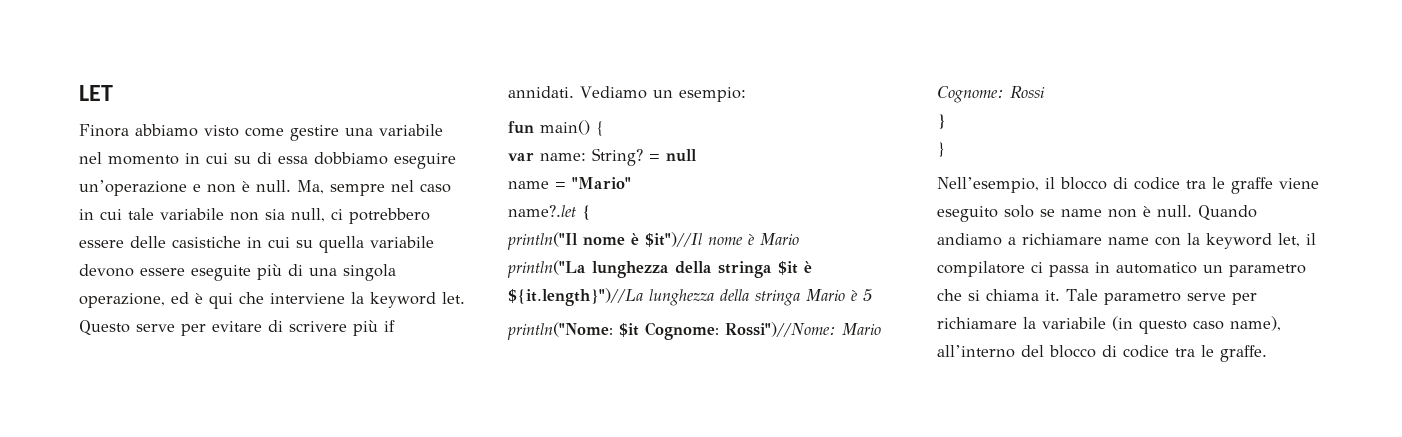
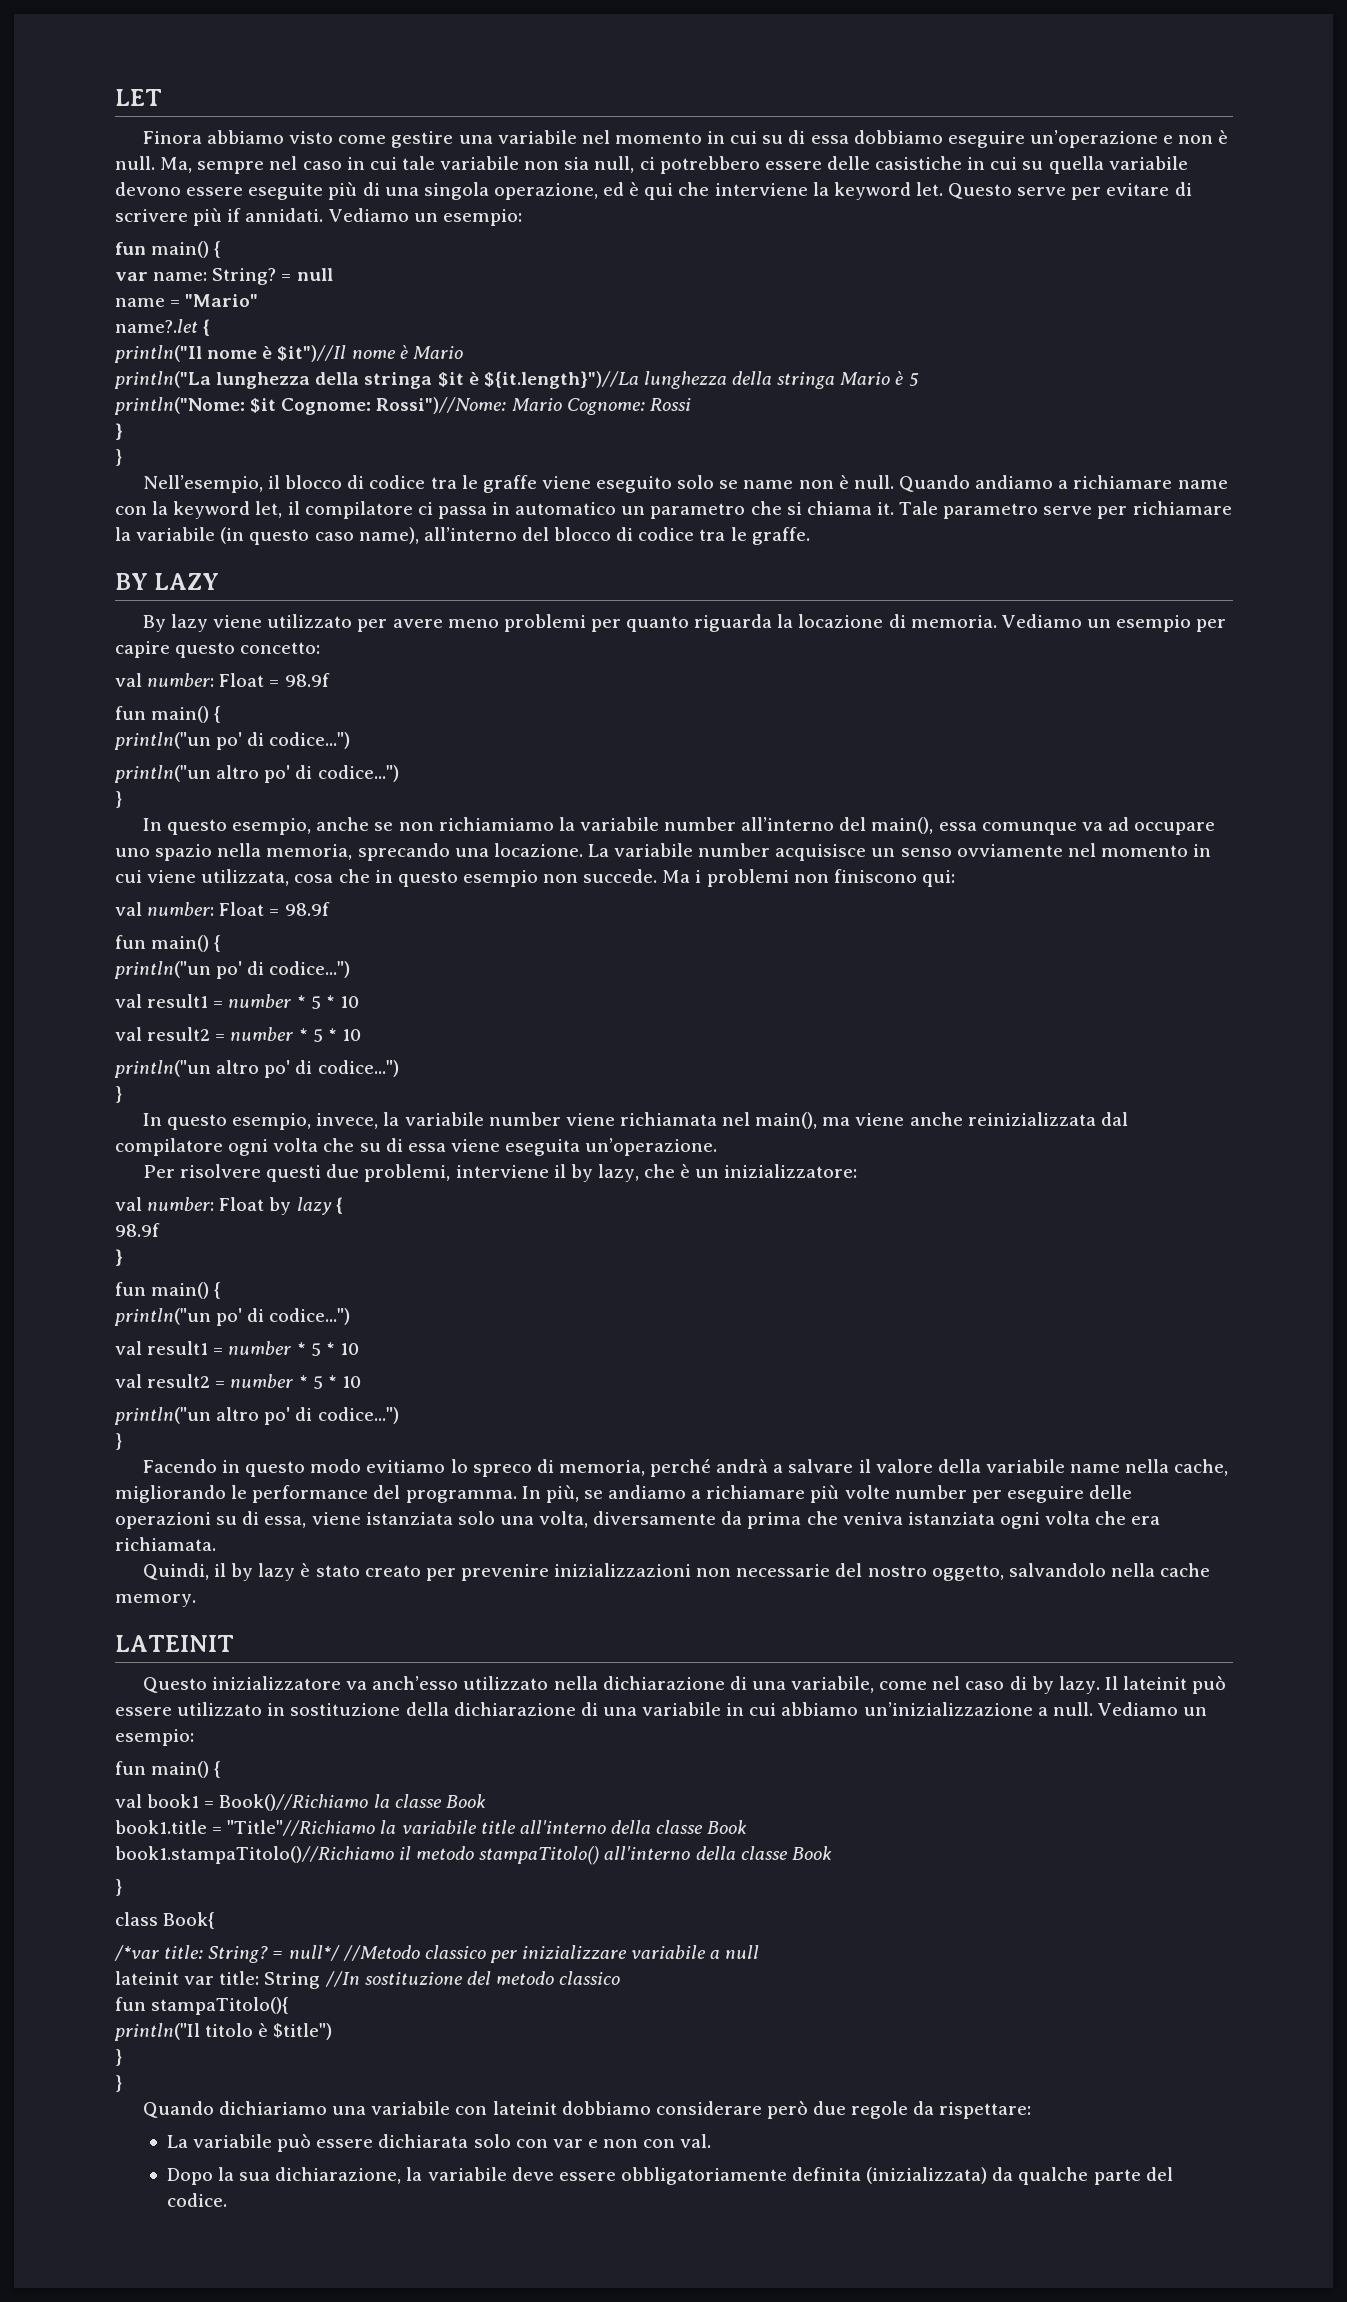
+ BY LAZY
+ By lazy viene utilizzato per avere meno problemi per quanto riguarda la locazione di memoria. Vediamo un esempio per capire questo concetto:
+ val number: Float = 98.9f
+ fun main() {
+ println("un po' di codice...")
+ println("un altro po' di codice...")
+ }
+ In questo esempio, anche se non richiamiamo la variabile number all’interno del main(), essa comunque va ad occupare uno spazio nella memoria, sprecando una locazione. La variabile number acquisisce un senso ovviamente nel momento in cui viene utilizzata, cosa che in questo esempio non succede. Ma i problemi non finiscono qui:
+ val number: Float = 98.9f
+ fun main() {
+ println("un po' di codice...")
+ val result1 = number * 5 * 10
+ val result2 = number * 5 * 10
+ println("un altro po' di codice...")
+ }
+ In questo esempio, invece, la variabile number viene richiamata nel main(), ma viene anche reinizializzata dal compilatore ogni volta che su di essa viene eseguita un’operazione.
+ Per risolvere questi due problemi, interviene il by lazy, che è un inizializzatore:
+ val number: Float by lazy {
+ 98.9f
+ }
+ fun main() {
+ println("un po' di codice...")
+ val result1 = number * 5 * 10
+ val result2 = number * 5 * 10
+ println("un altro po' di codice...")
+ }
+ Facendo in questo modo evitiamo lo spreco di memoria, perché andrà a salvare il valore della variabile name nella cache, migliorando le performance del programma. In più, se andiamo a richiamare più volte number per eseguire delle operazioni su di essa, viene istanziata solo una volta, diversamente da prima che veniva istanziata ogni volta che era richiamata.
+ Quindi, il by lazy è stato creato per prevenire inizializzazioni non necessarie del nostro oggetto, salvandolo nella cache memory.
+ LATEINIT
+ Questo inizializzatore va anch’esso utilizzato nella dichiarazione di una variabile, come nel caso di by lazy. Il lateinit può essere utilizzato in sostituzione della dichiarazione di una variabile in cui abbiamo un’inizializzazione a null. Vediamo un esempio:
+ fun main() {
+ val book1 = Book()//Richiamo la classe Book
+ book1.title = "Title"//Richiamo la variabile title all'interno della classe Book
+ book1.stampaTitolo()//Richiamo il metodo stampaTitolo() all'interno della classe Book
+ }
+ class Book{
+ /*var title: String? = null*/ //Metodo classico per inizializzare variabile a null
+ lateinit var title: String //In sostituzione del metodo classico
+ fun stampaTitolo(){
+ println("Il titolo è $title")
+ }
+ }
+ Quando dichiariamo una variabile con lateinit dobbiamo considerare però due regole da rispettare:
+ La variabile può essere dichiarata solo con var e non con val.
+ Dopo la sua dichiarazione, la variabile deve essere obbligatoriamente definita (inizializzata) da qualche parte del codice.

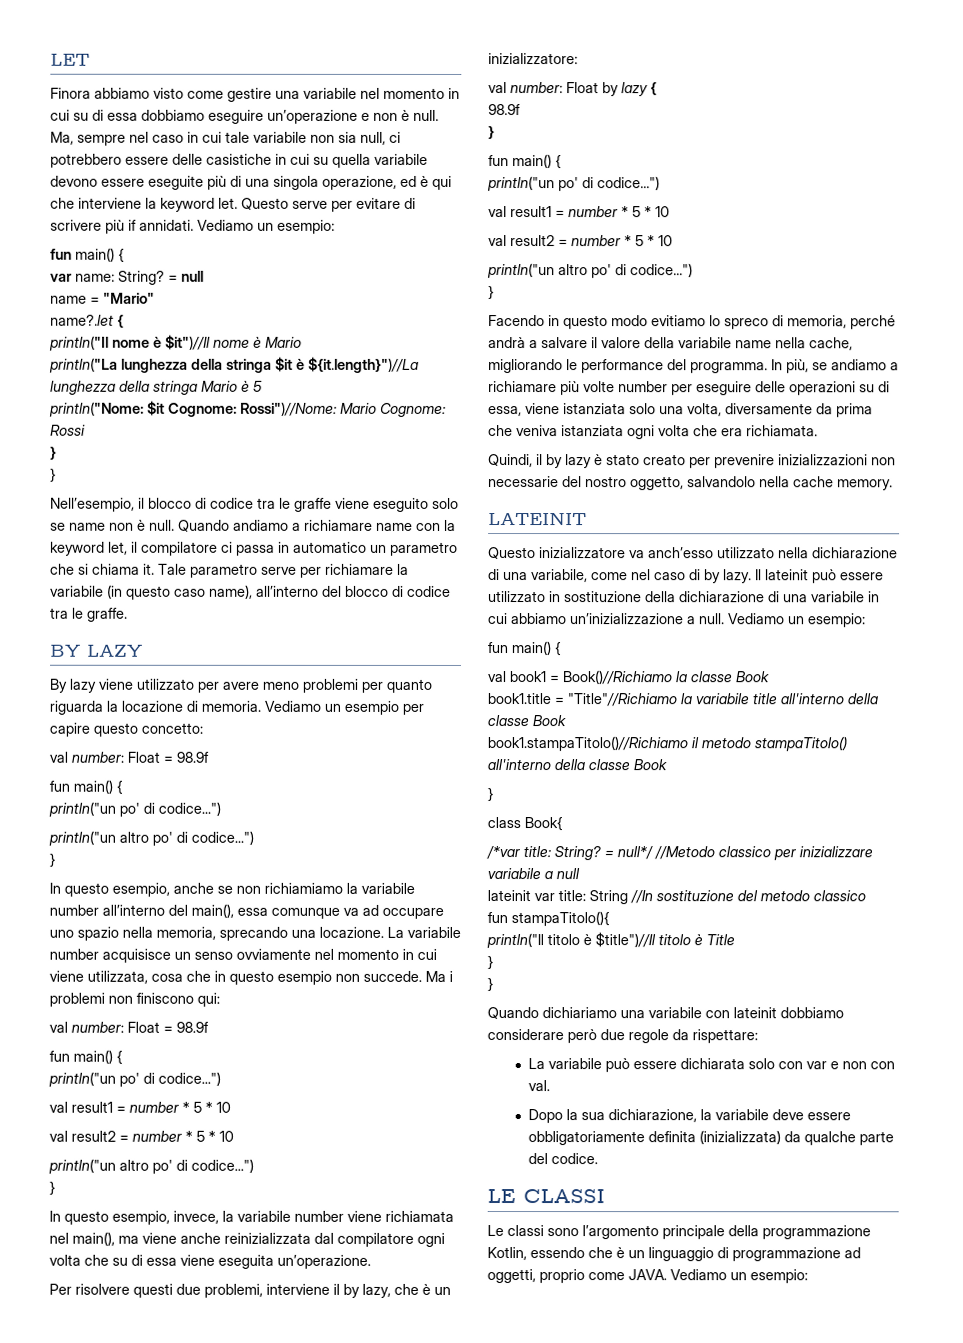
- println("Il titolo è $title")
+ println("Il titolo è $title")//Il titolo è Title
+ LE CLASSI
+ Le classi sono l’argomento principale della programmazione Kotlin, essendo che è un linguaggio di programmazione ad oggetti, proprio come JAVA. Vediamo un esempio:

